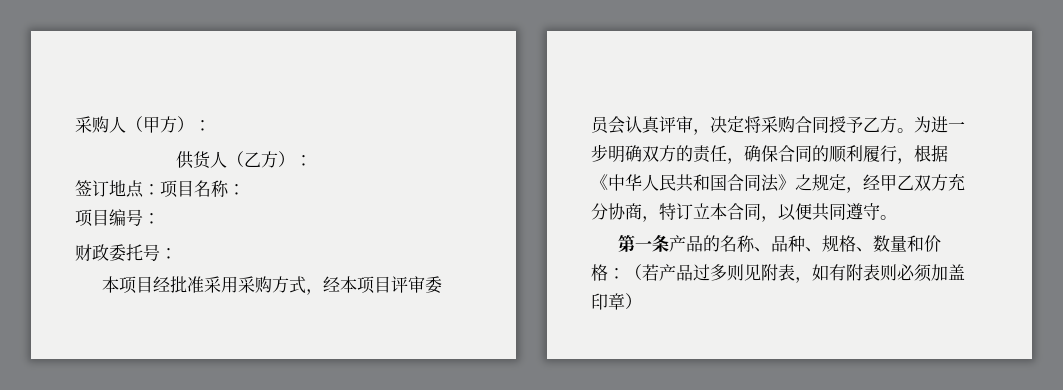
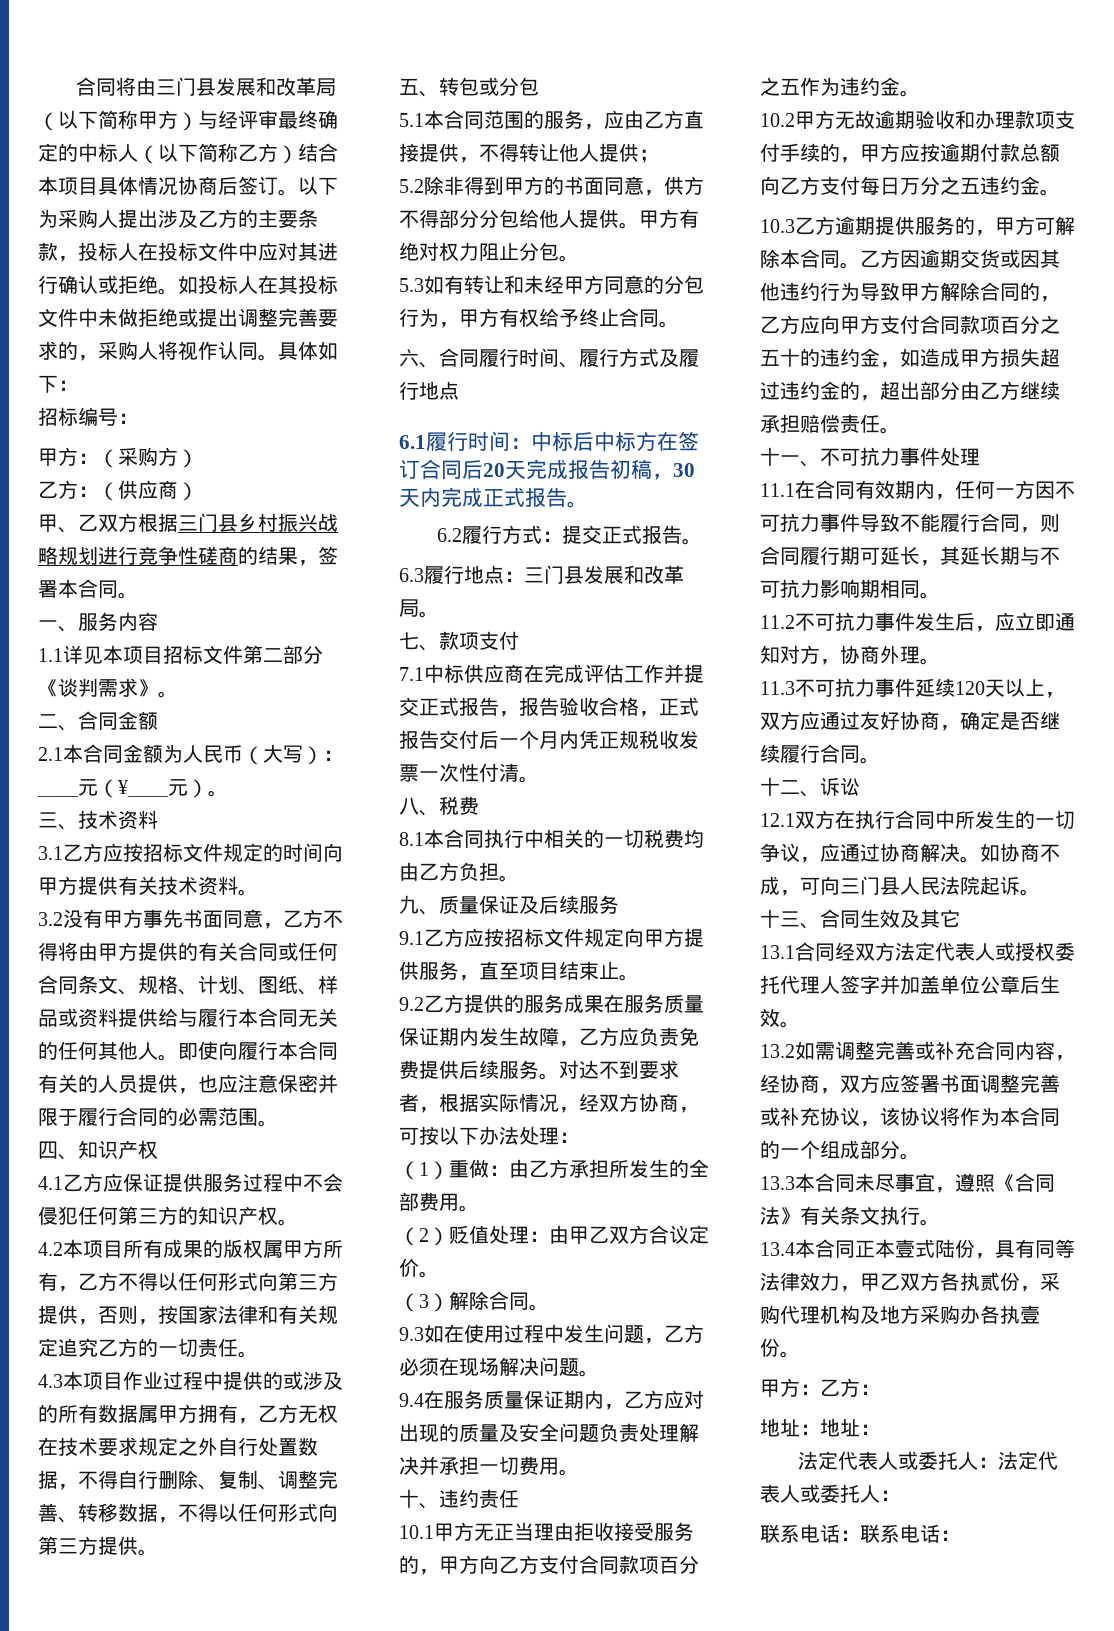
- 采购人（甲方）：
- 供货人（乙方）：
- 签订地点：项目名称：
- 项目编号：
- 财政委托号：
- 本项目经批准采用采购方式，经本项目评审委员会认真评审，决定将采购合同授予乙方。为进一步明确双方的责任，确保合同的顺利履行，根据《中华人民共和国合同法》之规定，经甲乙双方充分协商，特订立本合同，以便共同遵守。
- 第一条产品的名称、品种、规格、数量和价格：（若产品过多则见附表，如有附表则必须加盖印章）
+ 合同将由三门县发展和改革局（以下简称甲方）与经评审最终确定的中标人（以下简称乙方）结合本项目具体情况协商后签订。以下为采购人提出涉及乙方的主要条款，投标人在投标文件中应对其进行确认或拒绝。如投标人在其投标文件中未做拒绝或提出调整完善要求的，采购人将视作认同。具体如下：
+ 招标编号：
+ 甲方：（采购方）
+ 乙方：（供应商）
+ 甲、乙双方根据三门县乡村振兴战略规划进行竞争性磋商的结果，签署本合同。
+ 一、服务内容
+ 1.1详见本项目招标文件第二部分《谈判需求》。
+ 二、合同金额
+ 2.1本合同金额为人民币（大写）：____元（¥____元）。
+ 三、技术资料
+ 3.1乙方应按招标文件规定的时间向甲方提供有关技术资料。
+ 3.2没有甲方事先书面同意，乙方不得将由甲方提供的有关合同或任何合同条文、规格、计划、图纸、样品或资料提供给与履行本合同无关的任何其他人。即使向履行本合同有关的人员提供，也应注意保密并限于履行合同的必需范围。
+ 四、知识产权
+ 4.1乙方应保证提供服务过程中不会侵犯任何第三方的知识产权。
+ 4.2本项目所有成果的版权属甲方所有，乙方不得以任何形式向第三方提供，否则，按国家法律和有关规定追究乙方的一切责任。
+ 4.3本项目作业过程中提供的或涉及的所有数据属甲方拥有，乙方无权在技术要求规定之外自行处置数据，不得自行删除、复制、调整完善、转移数据，不得以任何形式向第三方提供。
+ 五、转包或分包
+ 5.1本合同范围的服务，应由乙方直接提供，不得转让他人提供；
+ 5.2除非得到甲方的书面同意，供方不得部分分包给他人提供。甲方有绝对权力阻止分包。
+ 5.3如有转让和未经甲方同意的分包行为，甲方有权给予终止合同。
+ 六、合同履行时间、履行方式及履行地点
+ 6.1履行时间：中标后中标方在签订合同后20天完成报告初稿，30天内完成正式报告。
+ 6.2履行方式：提交正式报告。
+ 6.3履行地点：三门县发展和改革局。
+ 七、款项支付
+ 7.1中标供应商在完成评估工作并提交正式报告，报告验收合格，正式报告交付后一个月内凭正规税收发票一次性付清。
+ 八、税费
+ 8.1本合同执行中相关的一切税费均由乙方负担。
+ 九、质量保证及后续服务
+ 9.1乙方应按招标文件规定向甲方提供服务，直至项目结束止。
+ 9.2乙方提供的服务成果在服务质量保证期内发生故障，乙方应负责免费提供后续服务。对达不到要求者，根据实际情况，经双方协商，可按以下办法处理：
+ （1）重做：由乙方承担所发生的全部费用。
+ （2）贬值处理：由甲乙双方合议定价。
+ （3）解除合同。
+ 9.3如在使用过程中发生问题，乙方必须在现场解决问题。
+ 9.4在服务质量保证期内，乙方应对出现的质量及安全问题负责处理解决并承担一切费用。
+ 十、违约责任
+ 10.1甲方无正当理由拒收接受服务的，甲方向乙方支付合同款项百分之五作为违约金。
+ 10.2甲方无故逾期验收和办理款项支付手续的，甲方应按逾期付款总额向乙方支付每日万分之五违约金。
+ 10.3乙方逾期提供服务的，甲方可解除本合同。乙方因逾期交货或因其他违约行为导致甲方解除合同的，乙方应向甲方支付合同款项百分之五十的违约金，如造成甲方损失超过违约金的，超出部分由乙方继续承担赔偿责任。
+ 十一、不可抗力事件处理
+ 11.1在合同有效期内，任何一方因不可抗力事件导致不能履行合同，则合同履行期可延长，其延长期与不可抗力影响期相同。
+ 11.2不可抗力事件发生后，应立即通知对方，协商外理。
+ 11.3不可抗力事件延续120天以上，双方应通过友好协商，确定是否继续履行合同。
+ 十二、诉讼
+ 12.1双方在执行合同中所发生的一切争议，应通过协商解决。如协商不成，可向三门县人民法院起诉。
+ 十三、合同生效及其它
+ 13.1合同经双方法定代表人或授权委托代理人签字并加盖单位公章后生效。
+ 13.2如需调整完善或补充合同内容，经协商，双方应签署书面调整完善或补充协议，该协议将作为本合同的一个组成部分。
+ 13.3本合同未尽事宜，遵照《合同法》有关条文执行。
+ 13.4本合同正本壹式陆份，具有同等法律效力，甲乙双方各执贰份，采购代理机构及地方采购办各执壹份。
+ 甲方：乙方：
+ 地址：地址：
+ 法定代表人或委托人：法定代表人或委托人：
+ 联系电话：联系电话：

